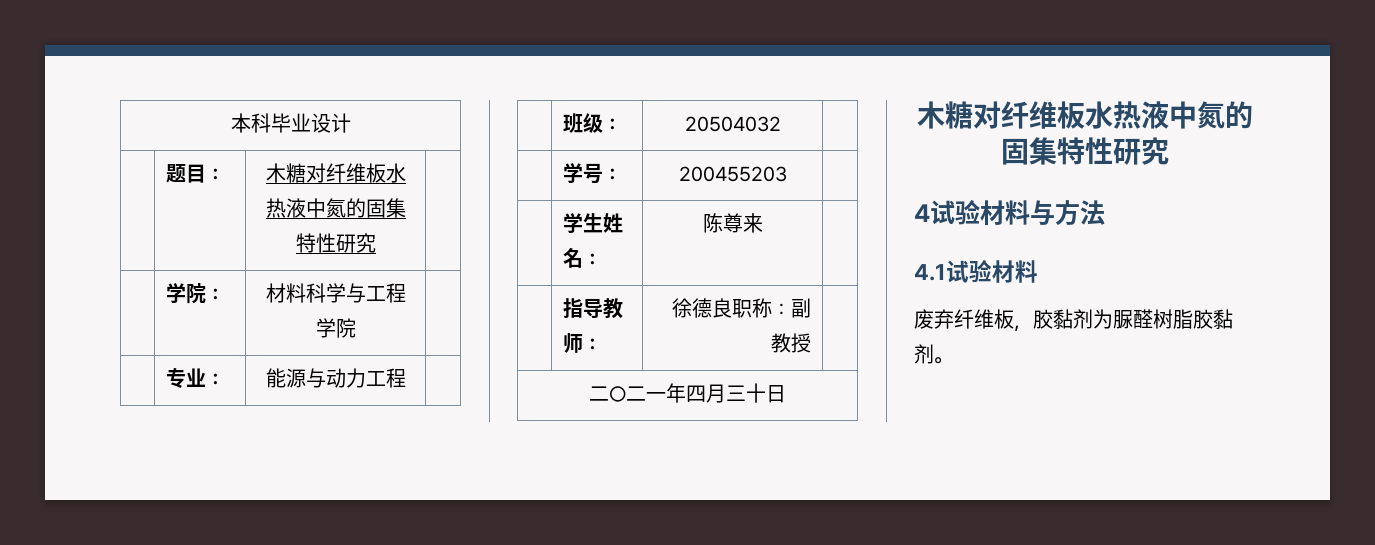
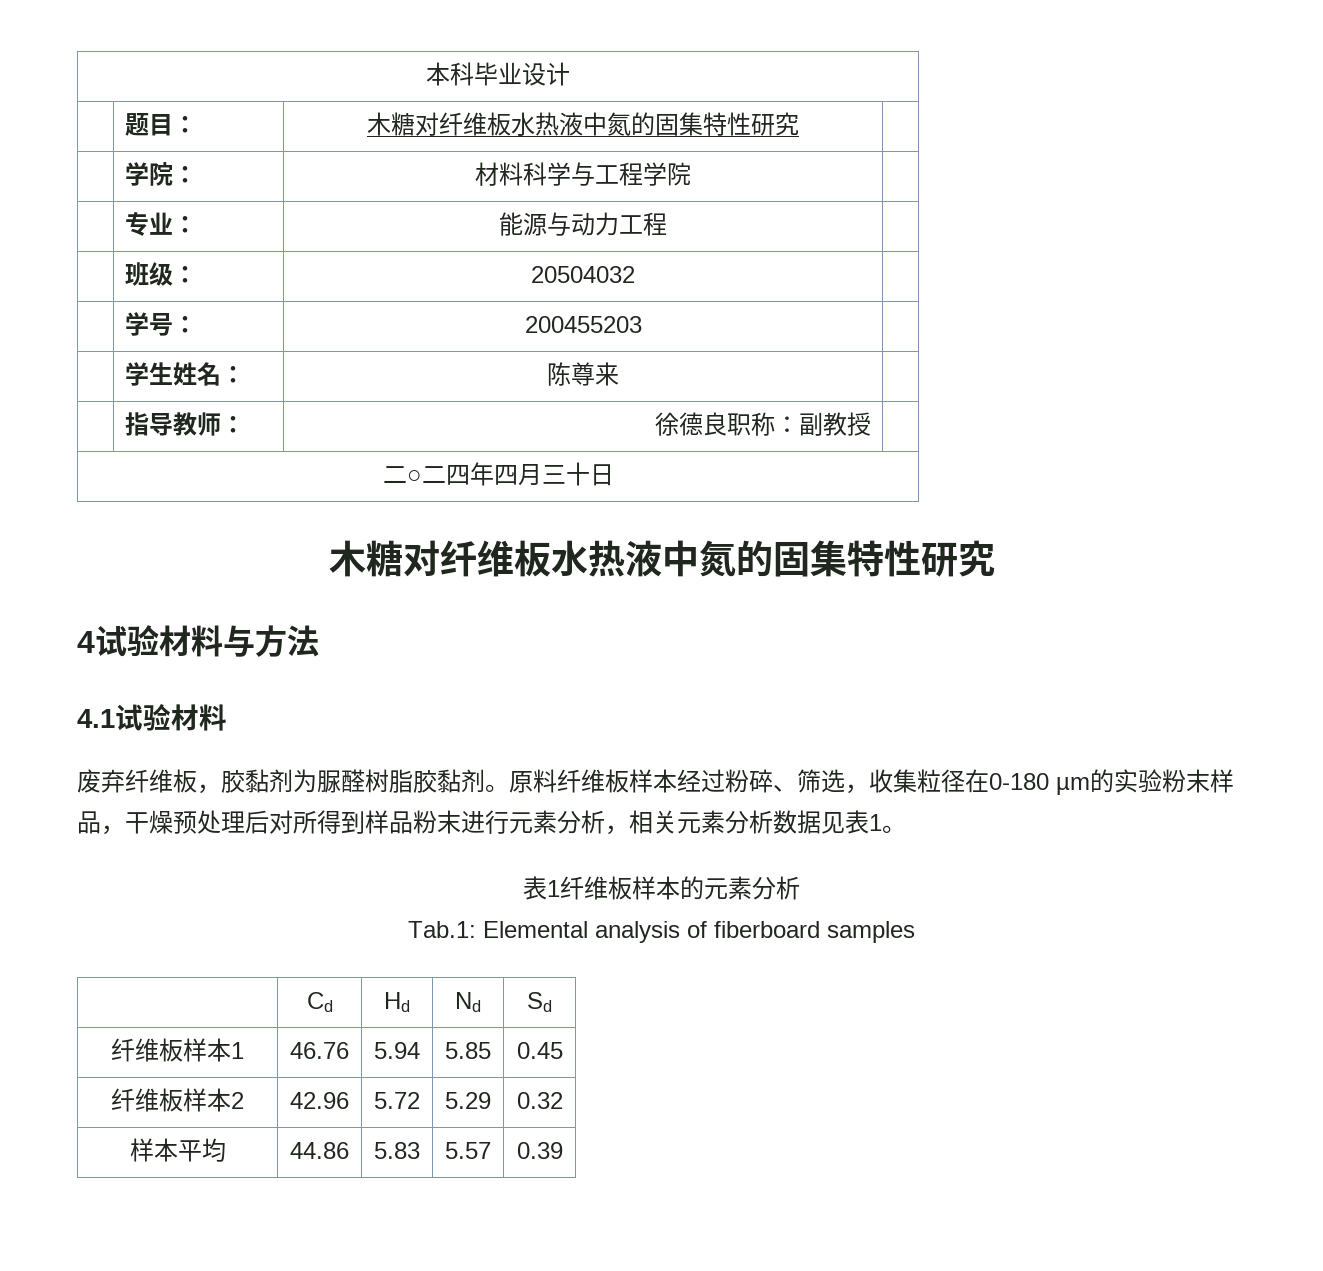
- 二○二一年四月三十日
+ 二○二四年四月三十日
+ 原料纤维板样本经过粉碎、筛选，收集粒径在0-180 µm的实验粉末样品，干燥预处理后对所得到样品粉末进行元素分析，相关元素分析数据见表1。
+ 表1纤维板样本的元素分析
+ Tab.1: Elemental analysis of fiberboard samples
+ | Cd | Hd | Nd | Sd
+ 纤维板样本1 | 46.76 | 5.94 | 5.85 | 0.45
+ 纤维板样本2 | 42.96 | 5.72 | 5.29 | 0.32
+ 样本平均 | 44.86 | 5.83 | 5.57 | 0.39

